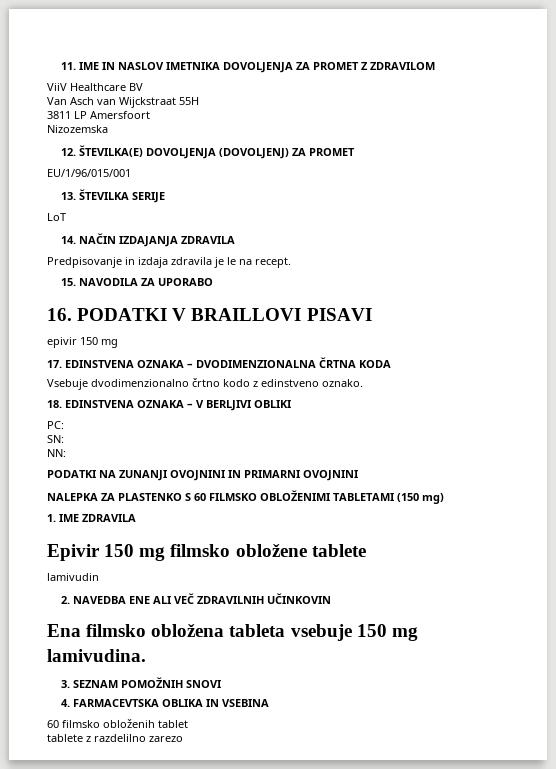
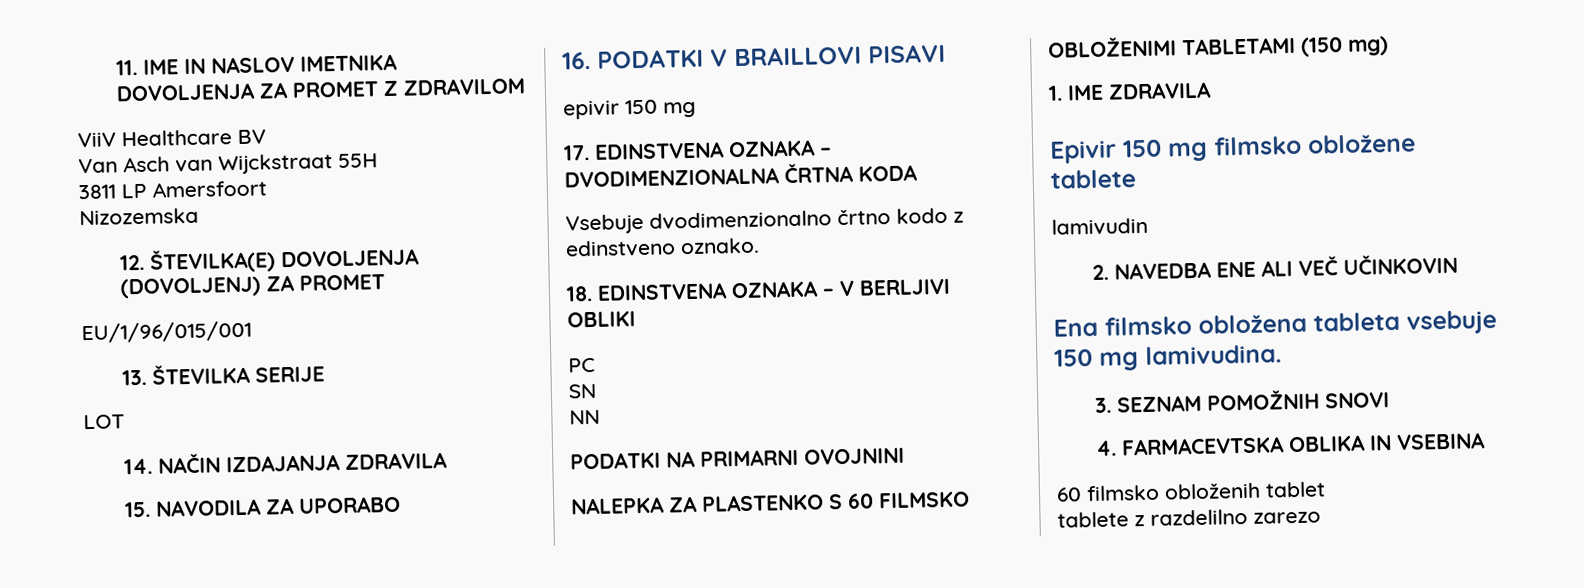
- LoT
+ LOT
- Predpisovanje in izdaja zdravila je le na recept.
- PC:
- SN:
- NN:
+ PC
+ SN
+ NN
- PODATKI NA ZUNANJI OVOJNINI IN PRIMARNI OVOJNINI
+ PODATKI NA PRIMARNI OVOJNINI
- 2. NAVEDBA ENE ALI VEČ ZDRAVILNIH UČINKOVIN
+ 2. NAVEDBA ENE ALI VEČ UČINKOVIN

